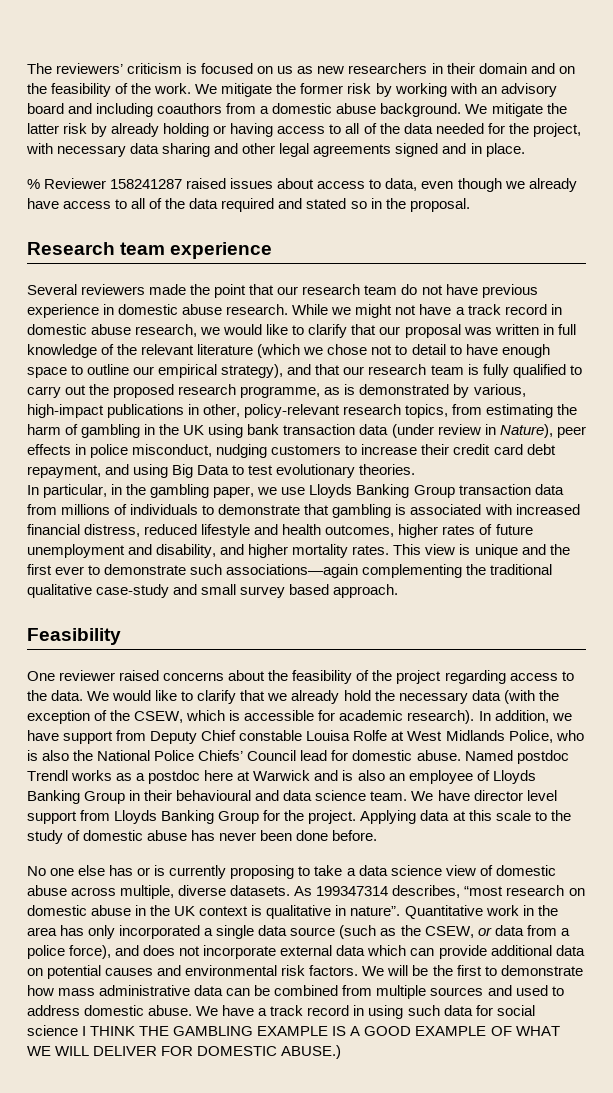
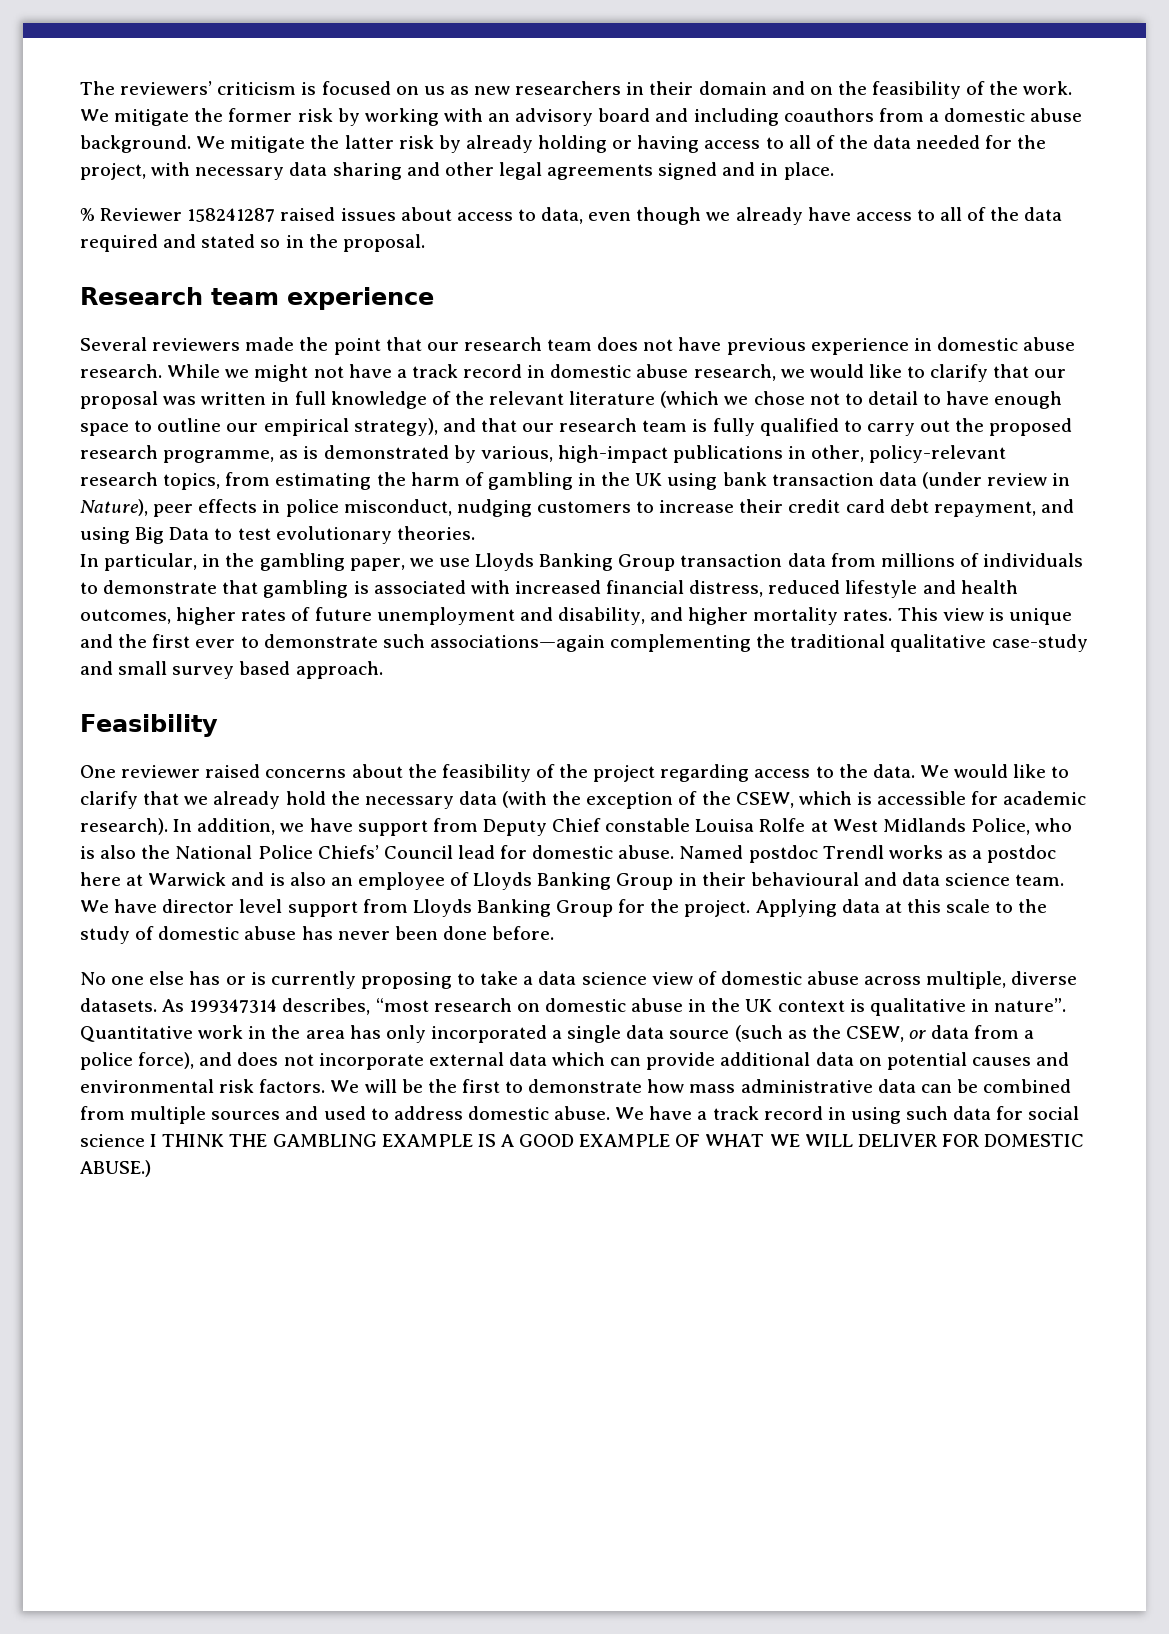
- Several reviewers made the point that our research team do not have previous experience in domestic abuse research.
+ Several reviewers made the point that our research team does not have previous experience in domestic abuse research.

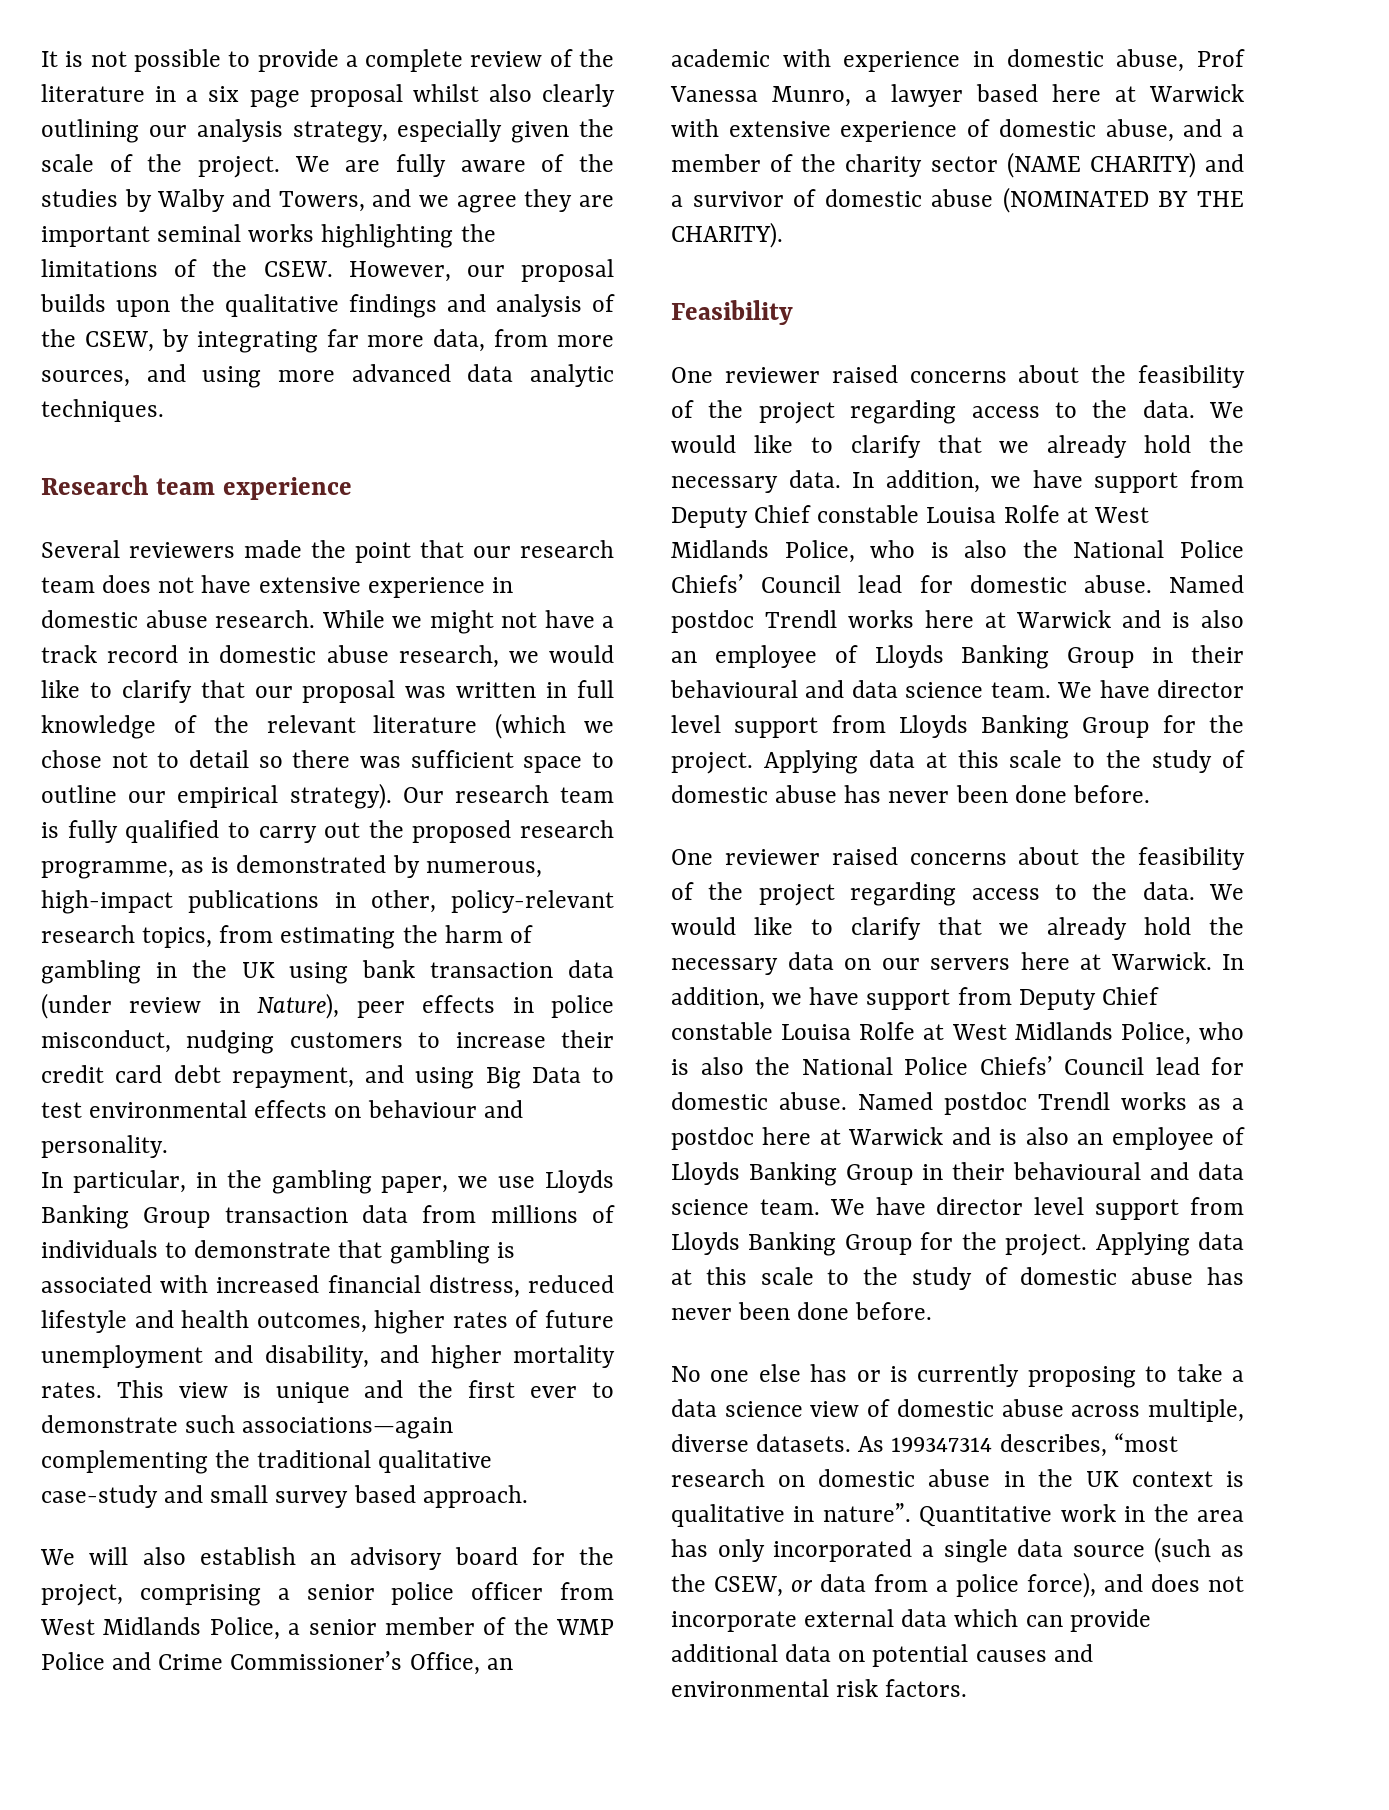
- The reviewers’ criticism is focused on us as new researchers in their domain and on the feasibility of the work. We mitigate the former risk by working with an advisory board and including coauthors from a domestic abuse background. We mitigate the latter risk by already holding or having access to all of the data needed for the project, with necessary data sharing and other legal agreements signed and in place.
- % Reviewer 158241287 raised issues about access to data, even though we already have access to all of the data required and stated so in the proposal.
+ It is not possible to provide a complete review of the literature in a six page proposal whilst also clearly outlining our analysis strategy, especially given the scale of the project. We are fully aware of the studies by Walby and Towers, and we agree they are important seminal works highlighting the limitations of the CSEW. However, our proposal builds upon the qualitative findings and analysis of the CSEW, by integrating far more data, from more sources, and using more advanced data analytic techniques.
- Several reviewers made the point that our research team does not have previous experience in domestic abuse research.
+ Several reviewers made the point that our research team does not have extensive experience in domestic abuse research.
- While we might not have a track record in domestic abuse research, we would like to clarify that our proposal was written in full knowledge of the relevant literature (which we chose not to detail to have enough space to outline our empirical strategy), and that our research team is fully qualified to carry out the proposed research programme, as is demonstrated by various, high-impact publications in other, policy-relevant research topics, from estimating the harm of gambling in the UK using bank transaction data (under review in Nature), peer effects in police misconduct, nudging customers to increase their credit card debt repayment, and using Big Data to test evolutionary theories.
+ While we might not have a track record in domestic abuse research, we would like to clarify that our proposal was written in full knowledge of the relevant literature (which we chose not to detail so there was sufficient space to outline our empirical strategy). Our research team is fully qualified to carry out the proposed research programme, as is demonstrated by numerous, high-impact publications in other, policy-relevant research topics, from estimating the harm of gambling in the UK using bank transaction data (under review in Nature), peer effects in police misconduct, nudging customers to increase their credit card debt repayment, and using Big Data to test environmental effects on behaviour and personality.
+ We will also establish an advisory board for the project, comprising a senior police officer from West Midlands Police, a senior member of the WMP Police and Crime Commissioner’s Office, an academic with experience in domestic abuse, Prof Vanessa Munro, a lawyer based here at Warwick with extensive experience of domestic abuse, and a member of the charity sector (NAME CHARITY) and a survivor of domestic abuse (NOMINATED BY THE CHARITY).
- We would like to clarify that we already hold the necessary data (with the exception of the CSEW, which is accessible for academic research).
+ We would like to clarify that we already hold the necessary data. In addition, we have support from Deputy Chief constable Louisa Rolfe at West Midlands Police, who is also the National Police Chiefs’ Council lead for domestic abuse. Named postdoc Trendl works here at Warwick and is also an employee of Lloyds Banking Group in their behavioural and data science team. We have director level support from Lloyds Banking Group for the project. Applying data at this scale to the study of domestic abuse has never been done before.
+ One reviewer raised concerns about the feasibility of the project regarding access to the data. We would like to clarify that we already hold the necessary data on our servers here at Warwick.
- We will be the first to demonstrate how mass administrative data can be combined from multiple sources and used to address domestic abuse. We have a track record in using such data for social science I THINK THE GAMBLING EXAMPLE IS A GOOD EXAMPLE OF WHAT WE WILL DELIVER FOR DOMESTIC ABUSE.)

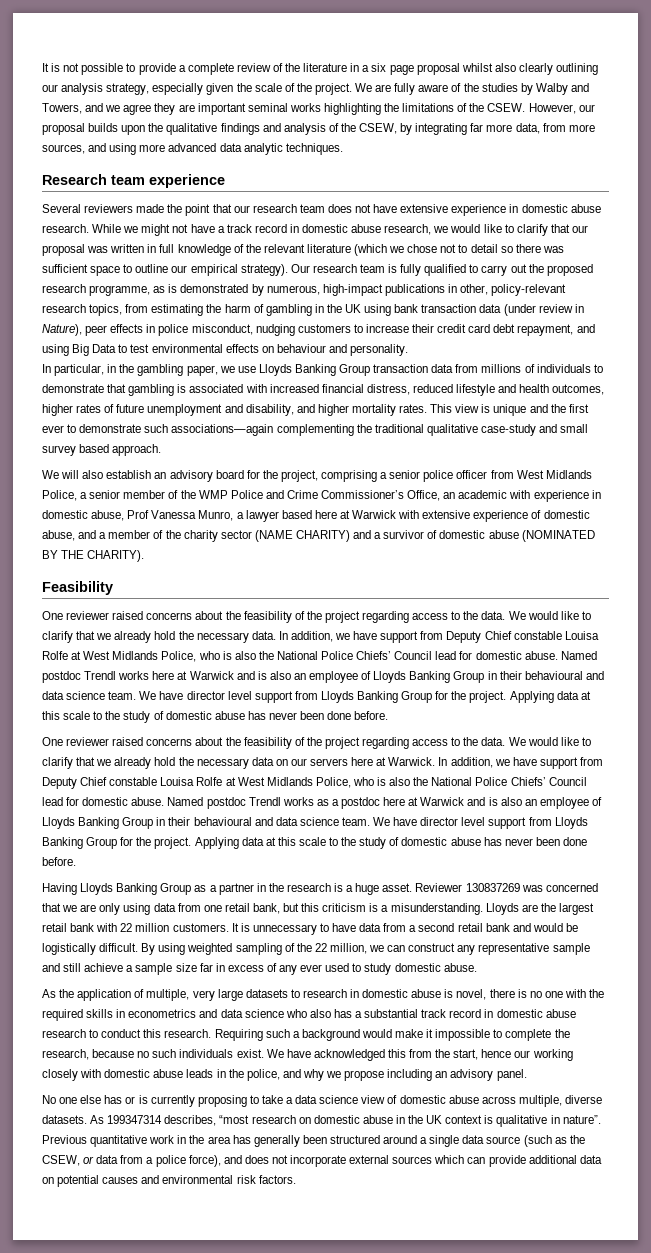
+ Having Lloyds Banking Group as a partner in the research is a huge asset. Reviewer 130837269 was concerned that we are only using data from one retail bank, but this criticism is a misunderstanding. Lloyds are the largest retail bank with 22 million customers. It is unnecessary to have data from a second retail bank and would be logistically difficult. By using weighted sampling of the 22 million, we can construct any representative sample and still achieve a sample size far in excess of any ever used to study domestic abuse.
+ As the application of multiple, very large datasets to research in domestic abuse is novel, there is no one with the required skills in econometrics and data science who also has a substantial track record in domestic abuse research to conduct this research. Requiring such a background would make it impossible to complete the research, because no such individuals exist. We have acknowledged this from the start, hence our working closely with domestic abuse leads in the police, and why we propose including an advisory panel.
- Quantitative work in the area has only incorporated a single data source (such as the CSEW, or data from a police force), and does not incorporate external data which can provide additional data on potential causes and environmental risk factors.
+ Previous quantitative work in the area has generally been structured around a single data source (such as the CSEW, or data from a police force), and does not incorporate external sources which can provide additional data on potential causes and environmental risk factors.

